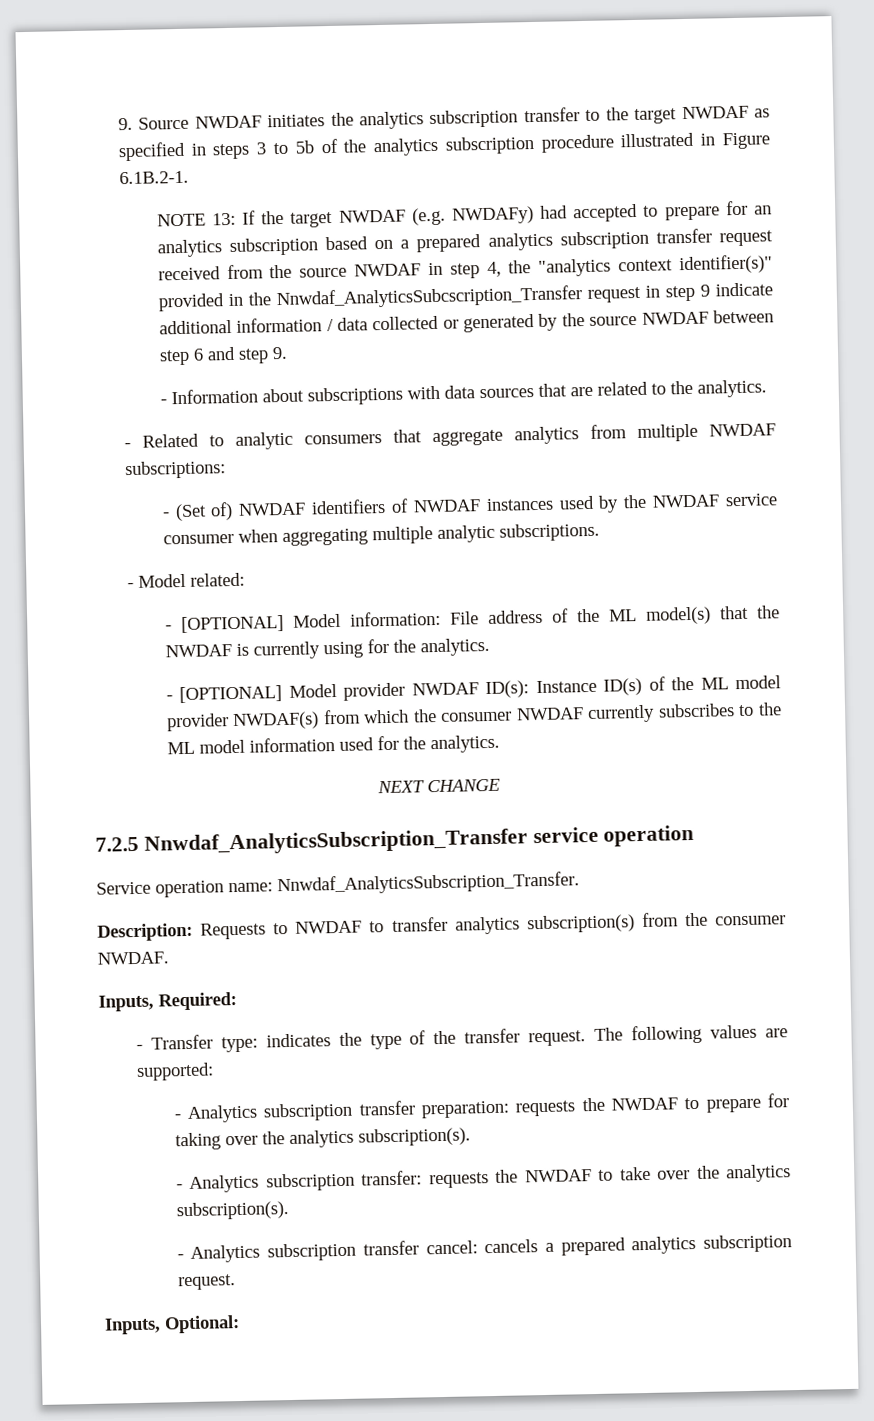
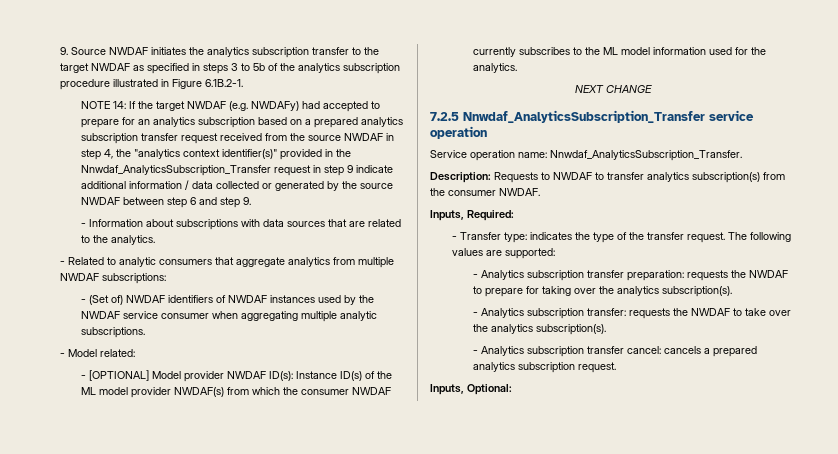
- NOTE 13: If the target NWDAF (e.g. NWDAFy) had accepted to prepare for an analytics subscription based on a prepared analytics subscription transfer request received from the source NWDAF in step 4, the "analytics context identifier(s)" provided in the Nnwdaf_AnalyticsSubcscription_Transfer request in step 9 indicate additional information / data collected or generated by the source NWDAF between step 6 and step 9.
+ NOTE 14: If the target NWDAF (e.g. NWDAFy) had accepted to prepare for an analytics subscription based on a prepared analytics subscription transfer request received from the source NWDAF in step 4, the "analytics context identifier(s)" provided in the Nnwdaf_AnalyticsSubscription_Transfer request in step 9 indicate additional information / data collected or generated by the source NWDAF between step 6 and step 9.
- - [OPTIONAL] Model information: File address of the ML model(s) that the NWDAF is currently using for the analytics.

